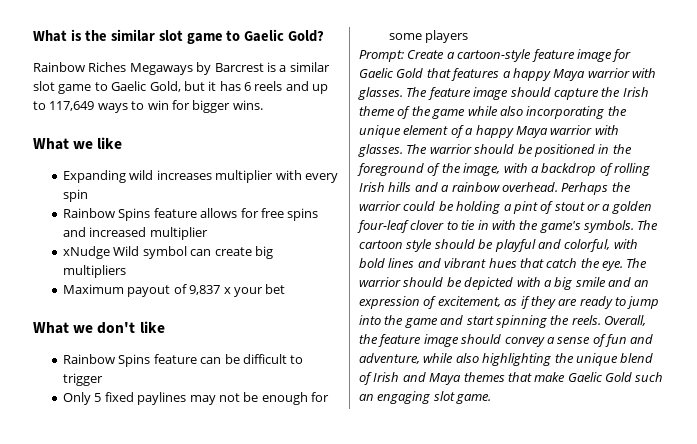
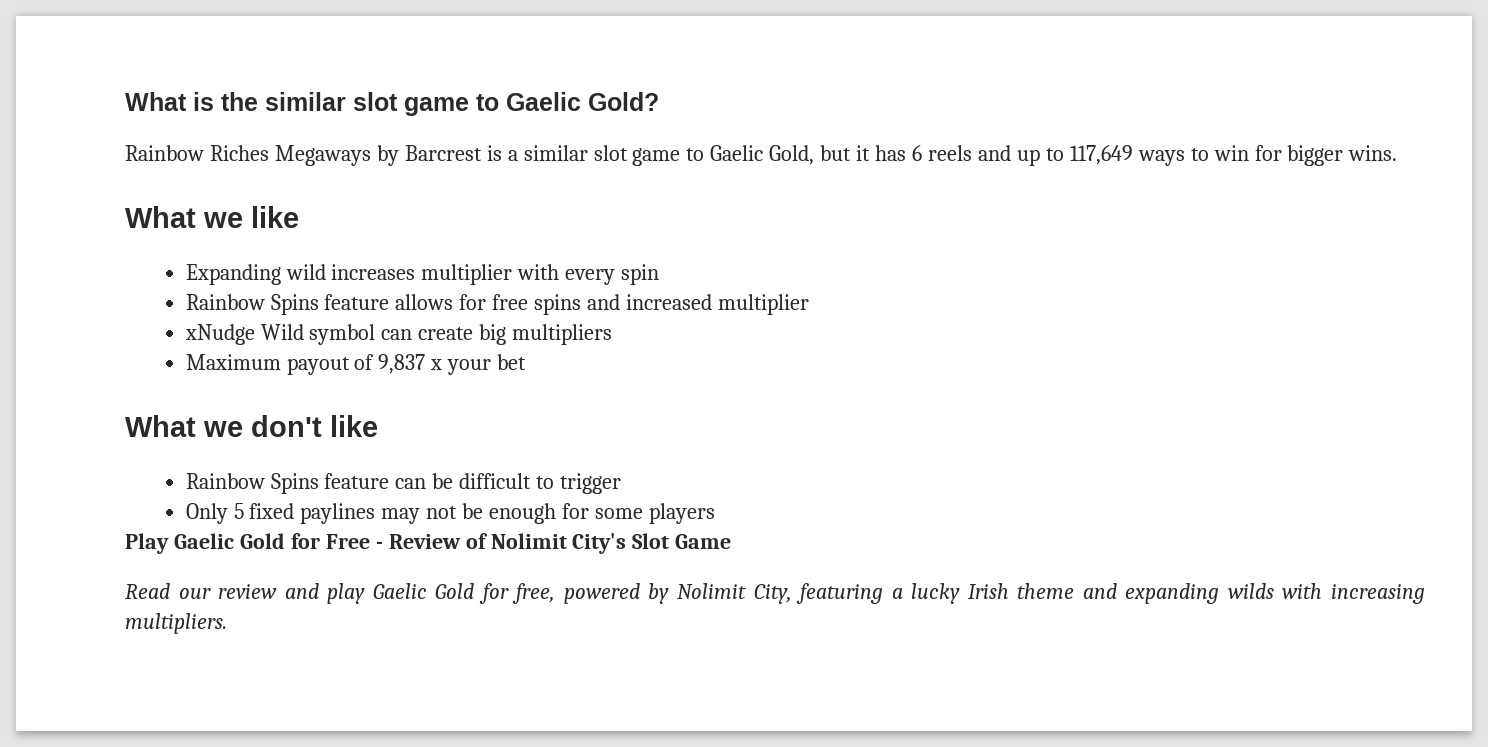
- Prompt: Create a cartoon-style feature image for Gaelic Gold that features a happy Maya warrior with glasses. The feature image should capture the Irish theme of the game while also incorporating the unique element of a happy Maya warrior with glasses. The warrior should be positioned in the foreground of the image, with a backdrop of rolling Irish hills and a rainbow overhead. Perhaps the warrior could be holding a pint of stout or a golden four-leaf clover to tie in with the game's symbols. The cartoon style should be playful and colorful, with bold lines and vibrant hues that catch the eye. The warrior should be depicted with a big smile and an expression of excitement, as if they are ready to jump into the game and start spinning the reels. Overall, the feature image should convey a sense of fun and adventure, while also highlighting the unique blend of Irish and Maya themes that make Gaelic Gold such an engaging slot game.
+ Play Gaelic Gold for Free - Review of Nolimit City's Slot Game
+ Read our review and play Gaelic Gold for free, powered by Nolimit City, featuring a lucky Irish theme and expanding wilds with increasing multipliers.

